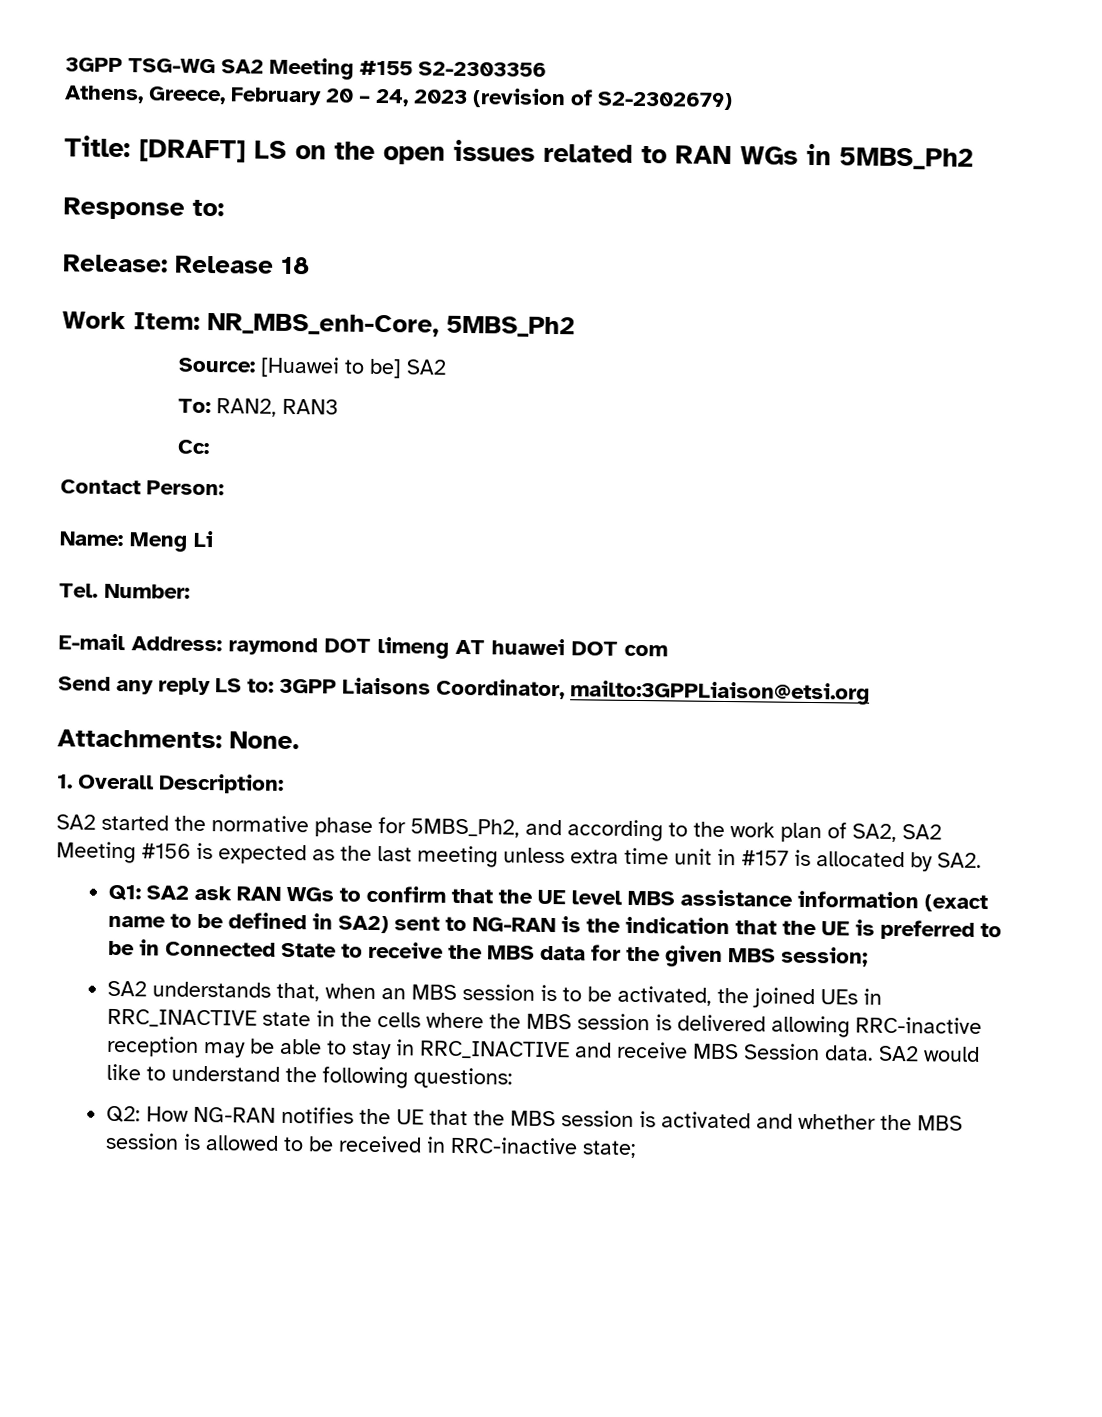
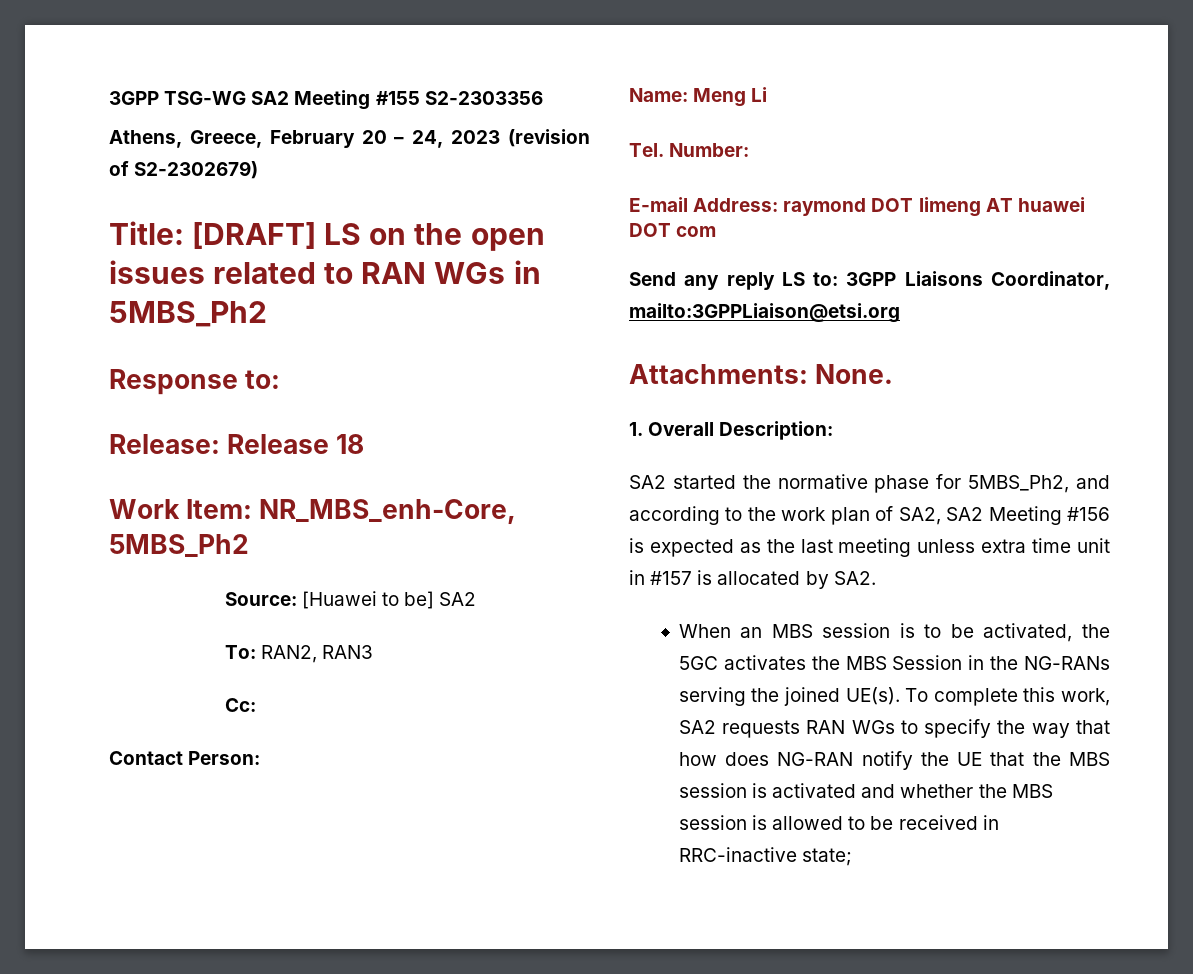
- Q1: SA2 ask RAN WGs to confirm that the UE level MBS assistance information (exact name to be defined in SA2) sent to NG-RAN is the indication that the UE is preferred to be in Connected State to receive the MBS data for the given MBS session;
- SA2 understands that, when an MBS session is to be activated, the joined UEs in RRC_INACTIVE state in the cells where the MBS session is delivered allowing RRC-inactive reception may be able to stay in RRC_INACTIVE and receive MBS Session data. SA2 would like to understand the following questions:
- Q2: How NG-RAN notifies the UE that the MBS session is activated and whether the MBS session is allowed to be received in RRC-inactive state;
+ When an MBS session is to be activated, the 5GC activates the MBS Session in the NG-RANs serving the joined UE(s). To complete this work, SA2 requests RAN WGs to specify the way that how does NG-RAN notify the UE that the MBS session is activated and whether the MBS session is allowed to be received in RRC-inactive state;

